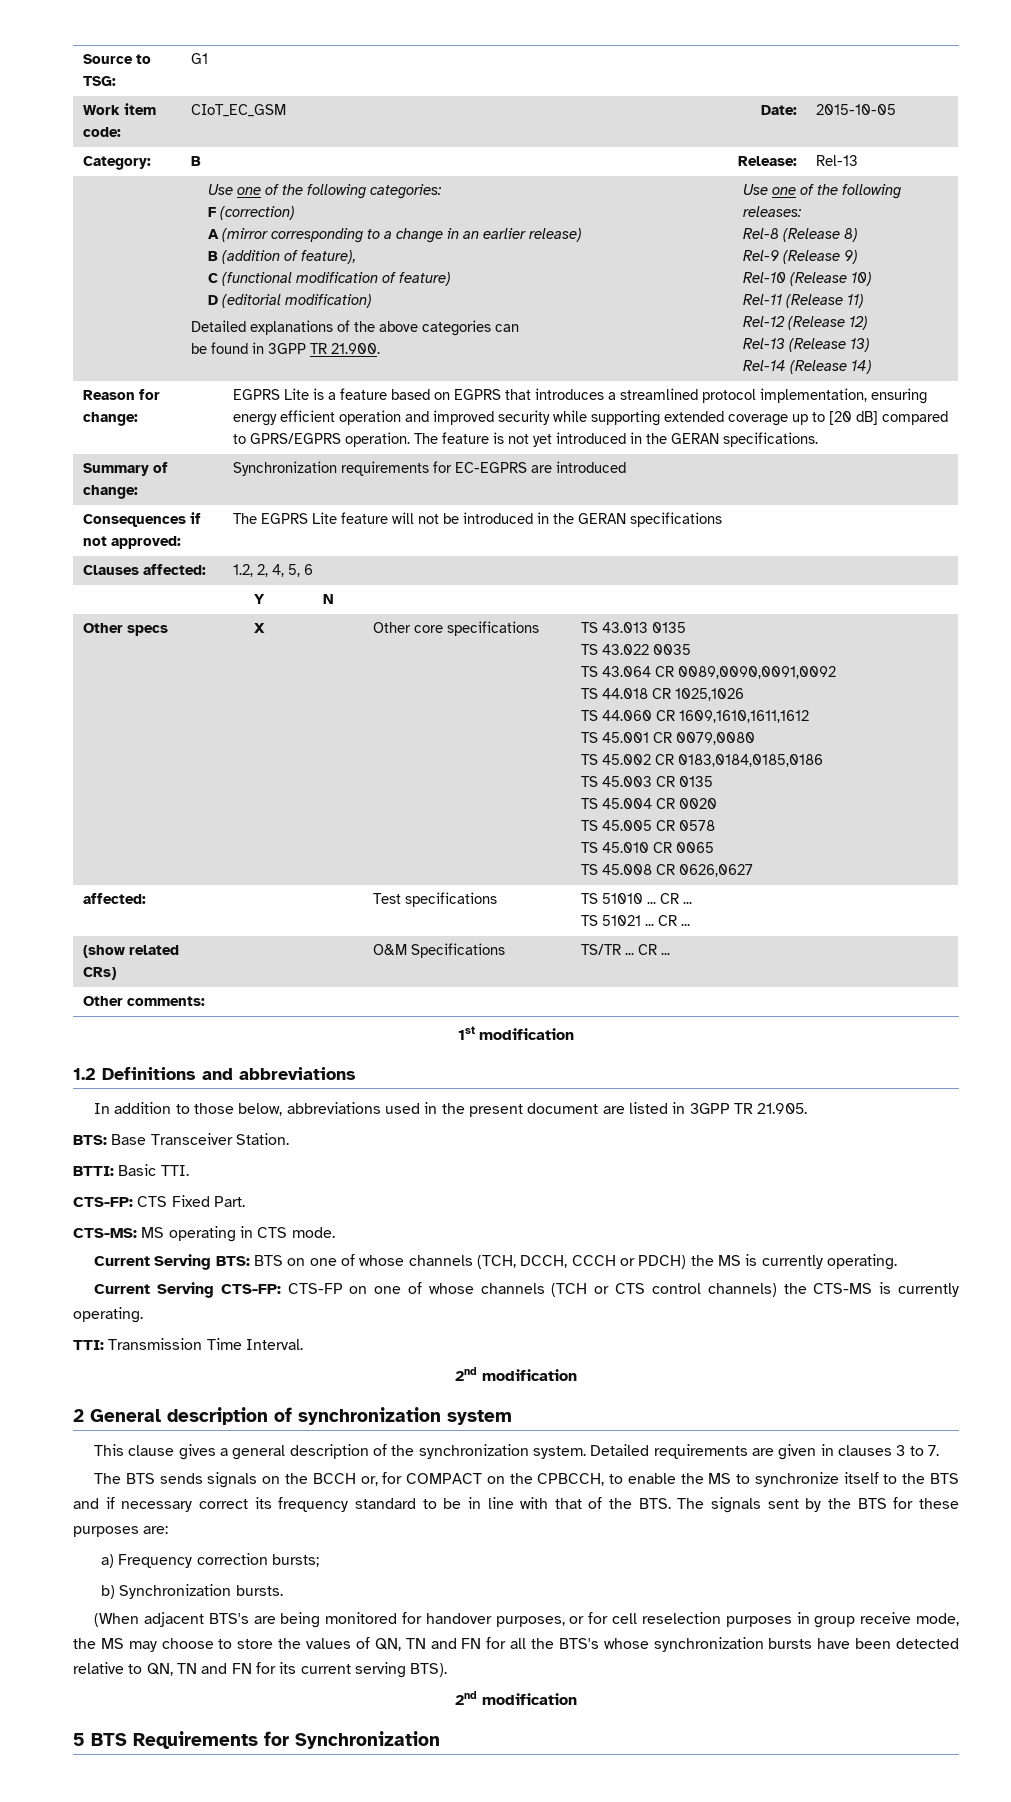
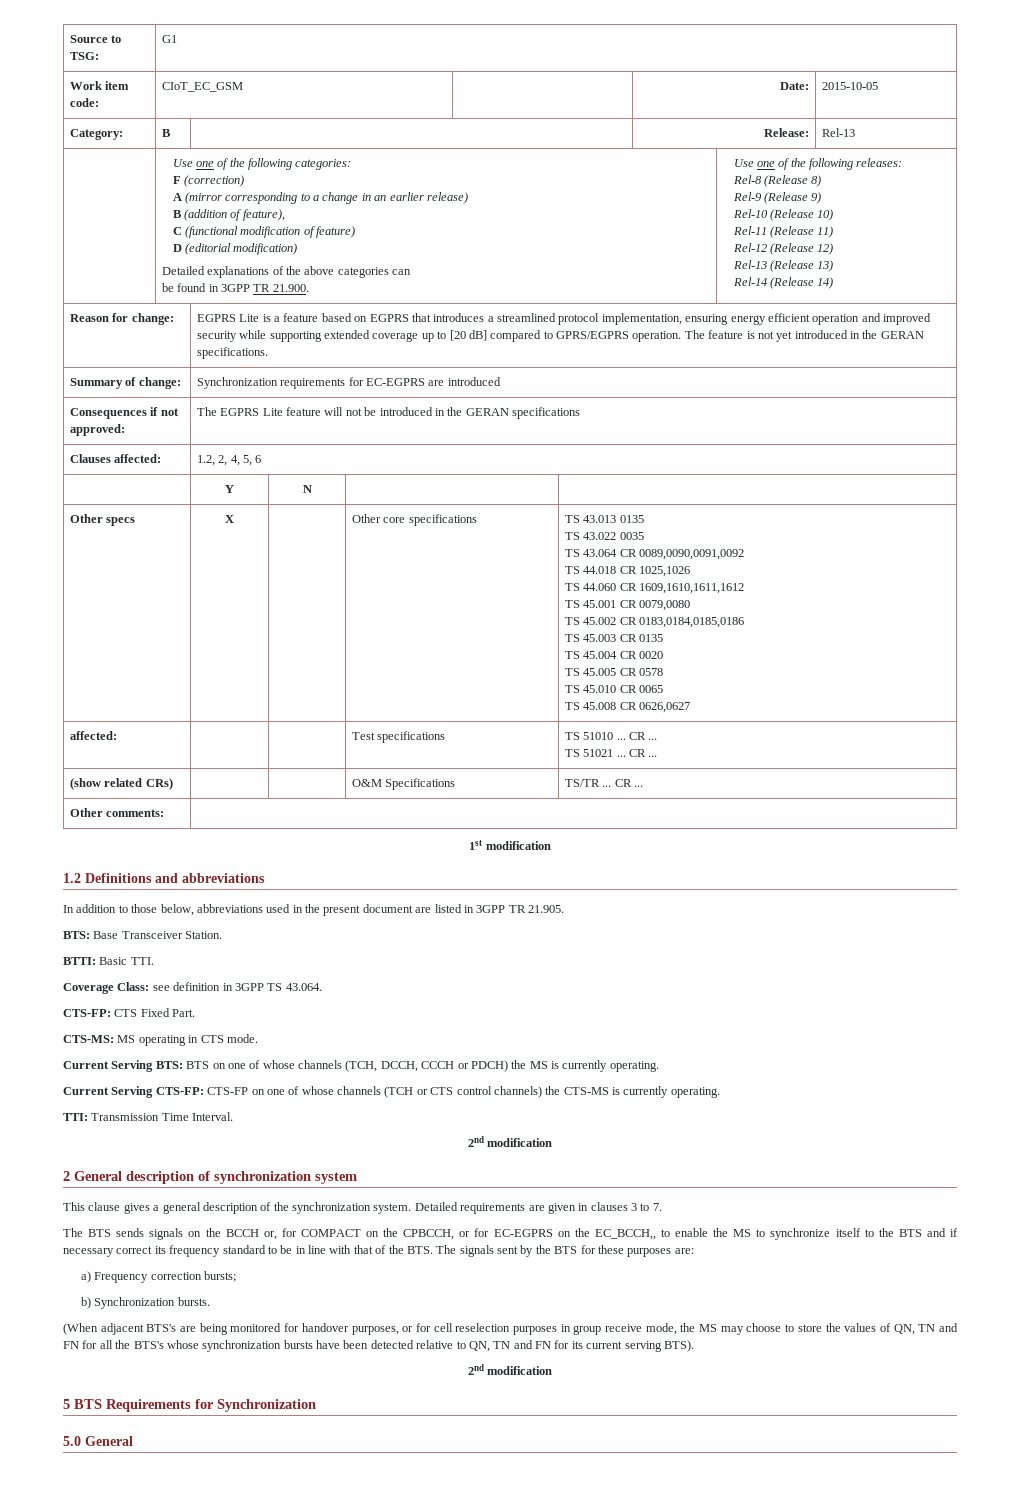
+ Coverage Class: see definition in 3GPP TS 43.064.
- The BTS sends signals on the BCCH or, for COMPACT on the CPBCCH, to enable the MS to synchronize itself to the BTS and if necessary correct its frequency standard to be in line with that of the BTS. The signals sent by the BTS for these purposes are:
+ The BTS sends signals on the BCCH or, for COMPACT on the CPBCCH, or for EC-EGPRS on the EC_BCCH,, to enable the MS to synchronize itself to the BTS and if necessary correct its frequency standard to be in line with that of the BTS. The signals sent by the BTS for these purposes are:
+ 5.0 General

